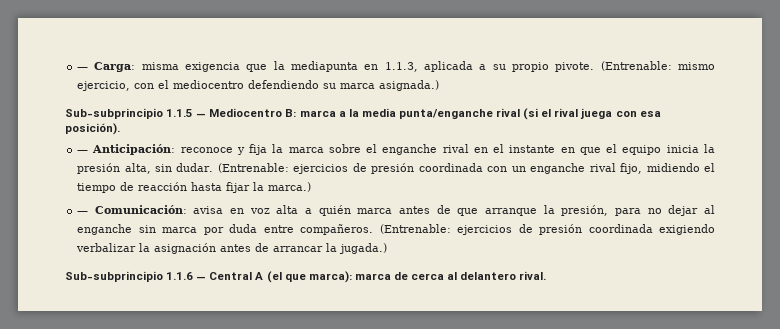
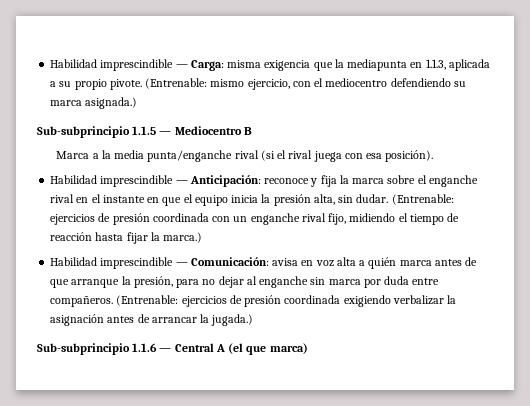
- — Carga: misma exigencia que la mediapunta en 1.1.3, aplicada a su propio pivote.
+ Habilidad imprescindible — Carga: misma exigencia que la mediapunta en 1.1.3, aplicada a su propio pivote.
- Sub-subprincipio 1.1.5 — Mediocentro B: marca a la media punta/enganche rival (si el rival juega con esa posición).
+ Sub-subprincipio 1.1.5 — Mediocentro B
+ Marca a la media punta/enganche rival (si el rival juega con esa posición).
- — Anticipación: reconoce y fija la marca sobre el enganche rival en el instante en que el equipo inicia la presión alta, sin dudar.
+ Habilidad imprescindible — Anticipación: reconoce y fija la marca sobre el enganche rival en el instante en que el equipo inicia la presión alta, sin dudar.
- — Comunicación: avisa en voz alta a quién marca antes de que arranque la presión, para no dejar al enganche sin marca por duda entre compañeros.
+ Habilidad imprescindible — Comunicación: avisa en voz alta a quién marca antes de que arranque la presión, para no dejar al enganche sin marca por duda entre compañeros.
- Sub-subprincipio 1.1.6 — Central A (el que marca): marca de cerca al delantero rival.
+ Sub-subprincipio 1.1.6 — Central A (el que marca)

